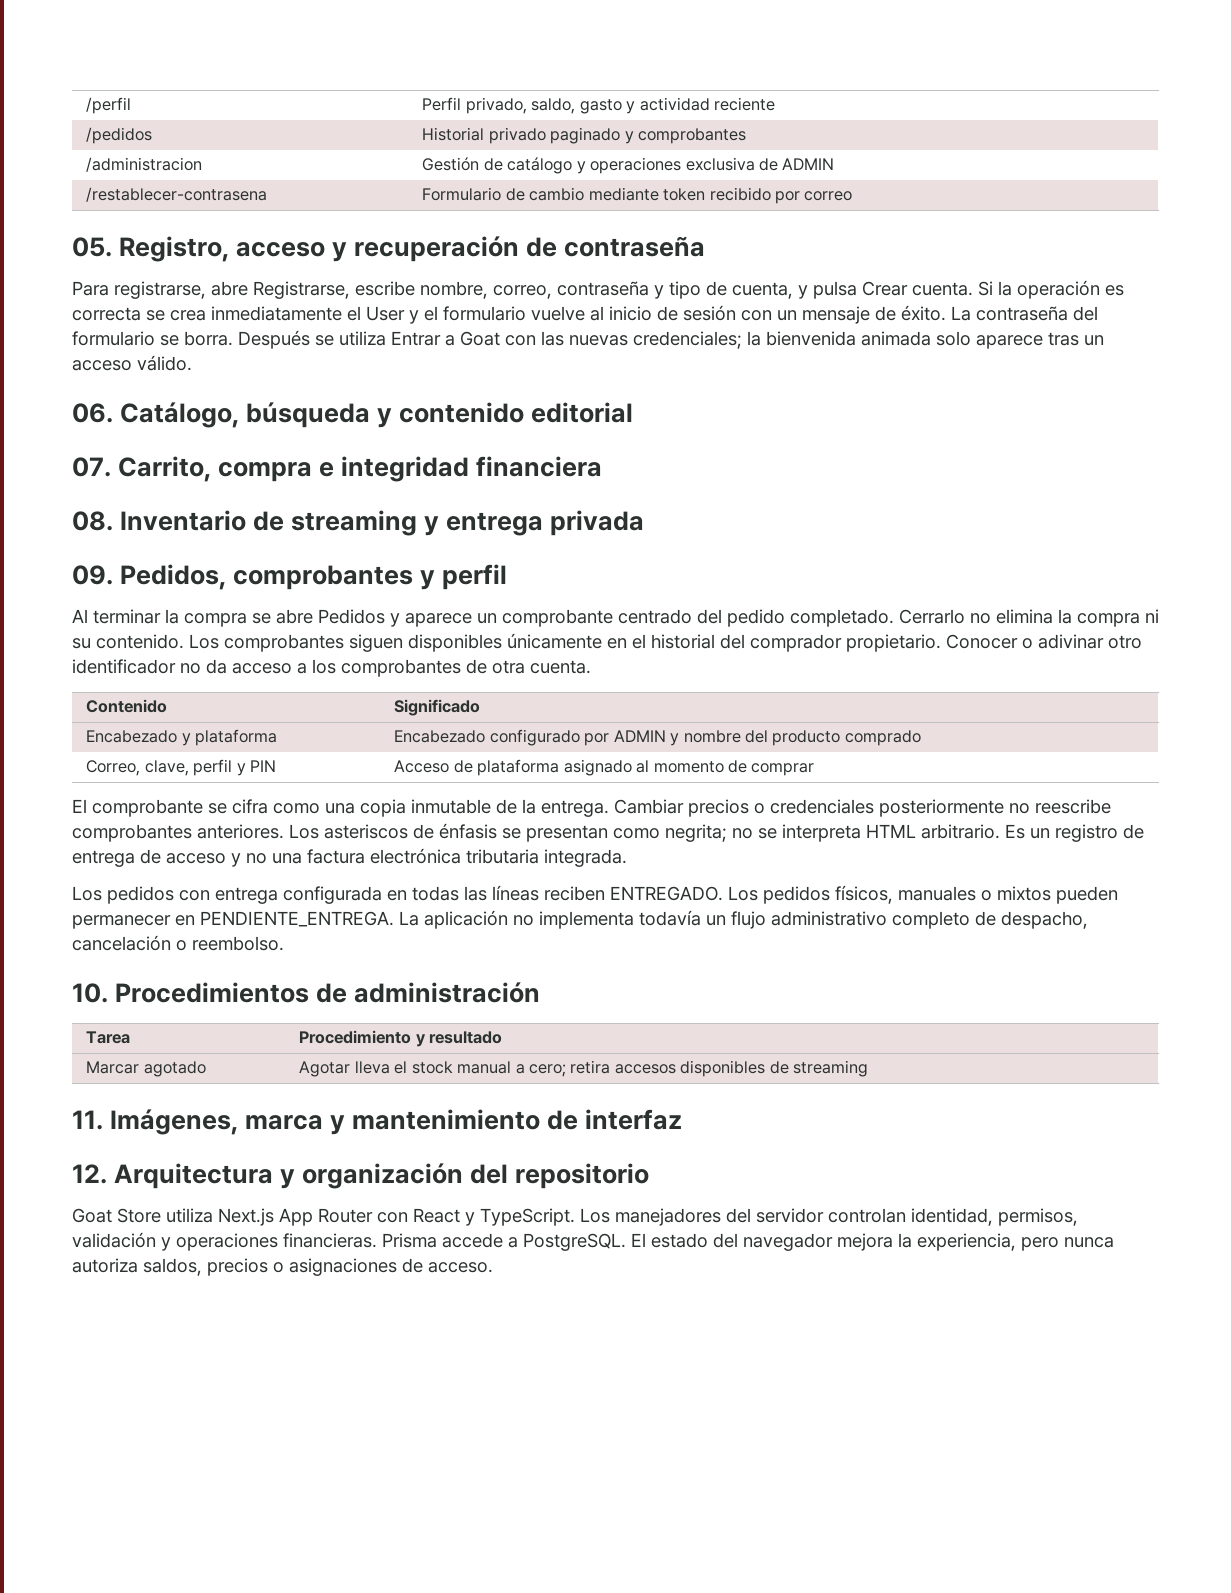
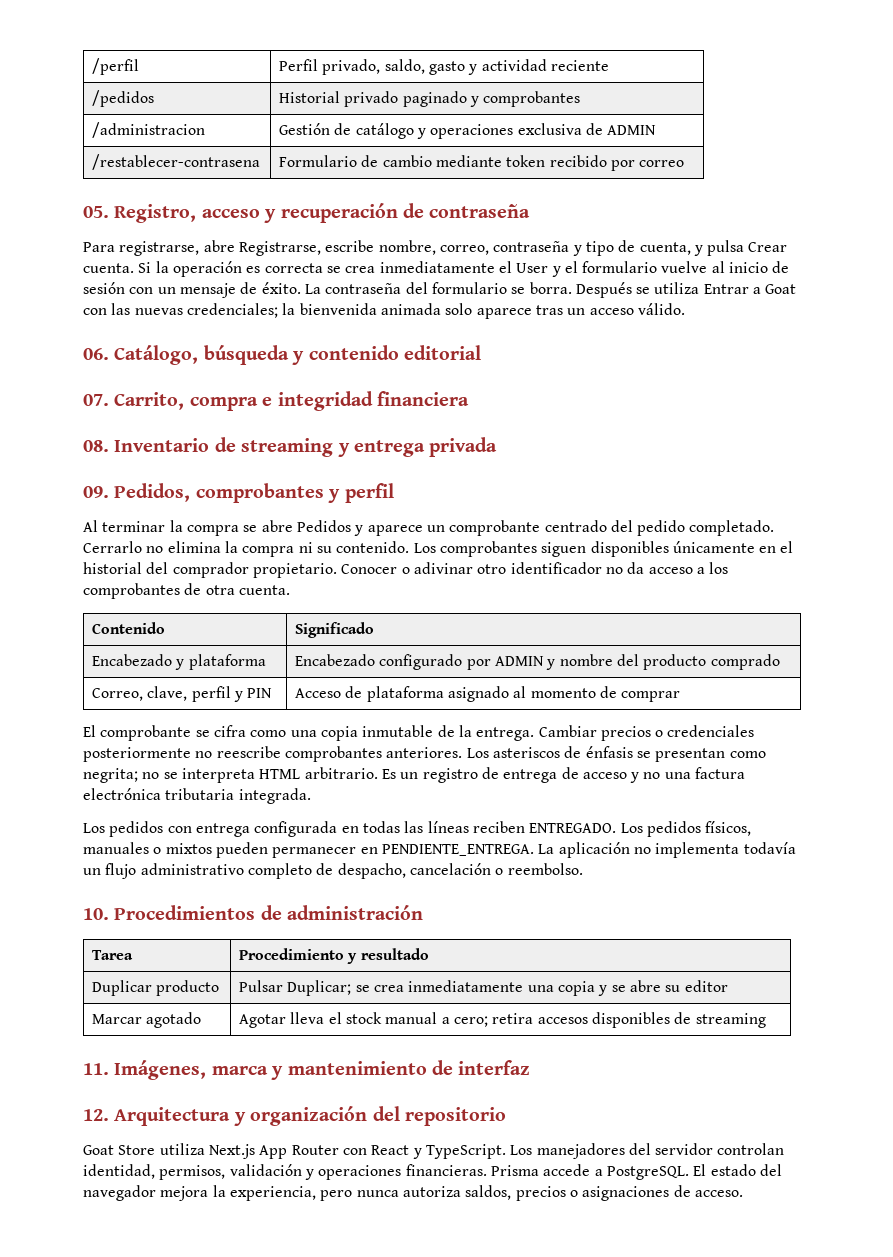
+ Duplicar producto | Pulsar Duplicar; se crea inmediatamente una copia y se abre su editor

